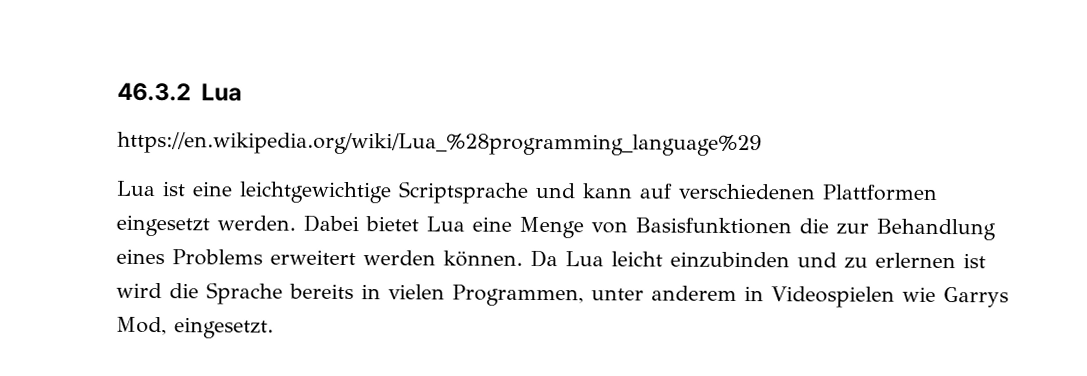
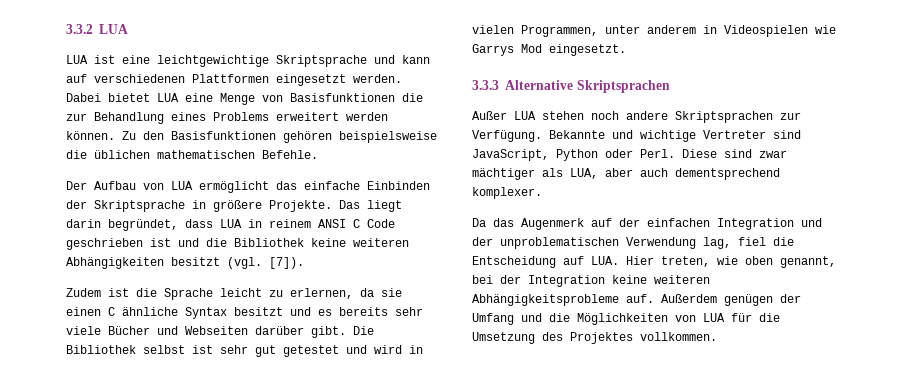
- 46.3.2 Lua
- https://en.wikipedia.org/wiki/Lua_%28programming_language%29
- Lua ist eine leichtgewichtige Scriptsprache und kann auf verschiedenen Plattformen eingesetzt werden.
+ 3.3.2 LUA
+ LUA ist eine leichtgewichtige Skriptsprache und kann auf verschiedenen Plattformen eingesetzt werden.
- Dabei bietet Lua eine Menge von Basisfunktionen die zur Behandlung eines Problems erweitert werden können.
+ Dabei bietet LUA eine Menge von Basisfunktionen die zur Behandlung eines Problems erweitert werden können.
- Da Lua leicht einzubinden und zu erlernen ist wird die Sprache bereits in vielen Programmen, unter anderem in Videospielen wie Garrys Mod, eingesetzt.
+ Zu den Basisfunktionen gehören beispielsweise die üblichen mathematischen Befehle.
+ Der Aufbau von LUA ermöglicht das einfache Einbinden der Skriptsprache in größere Projekte. Das liegt darin begründet, dass LUA in reinem ANSI C Code geschrieben ist und die Bibliothek keine weiteren Abhängigkeiten besitzt (vgl. [7]).
+ Zudem ist die Sprache leicht zu erlernen, da sie einen C ähnliche Syntax besitzt und es bereits sehr viele Bücher und Webseiten darüber gibt. Die Bibliothek selbst ist sehr gut getestet und wird in vielen Programmen, unter anderem in Videospielen wie Garrys Mod eingesetzt.
+ 3.3.3 Alternative Skriptsprachen
+ Außer LUA stehen noch andere Skriptsprachen zur Verfügung. Bekannte und wichtige Vertreter sind JavaScript, Python oder Perl. Diese sind zwar mächtiger als LUA, aber auch dementsprechend komplexer.
+ Da das Augenmerk auf der einfachen Integration und der unproblematischen Verwendung lag, fiel die Entscheidung auf LUA. Hier treten, wie oben genannt, bei der Integration keine weiteren Abhängigkeitsprobleme auf. Außerdem genügen der Umfang und die Möglichkeiten von LUA für die Umsetzung des Projektes vollkommen.

